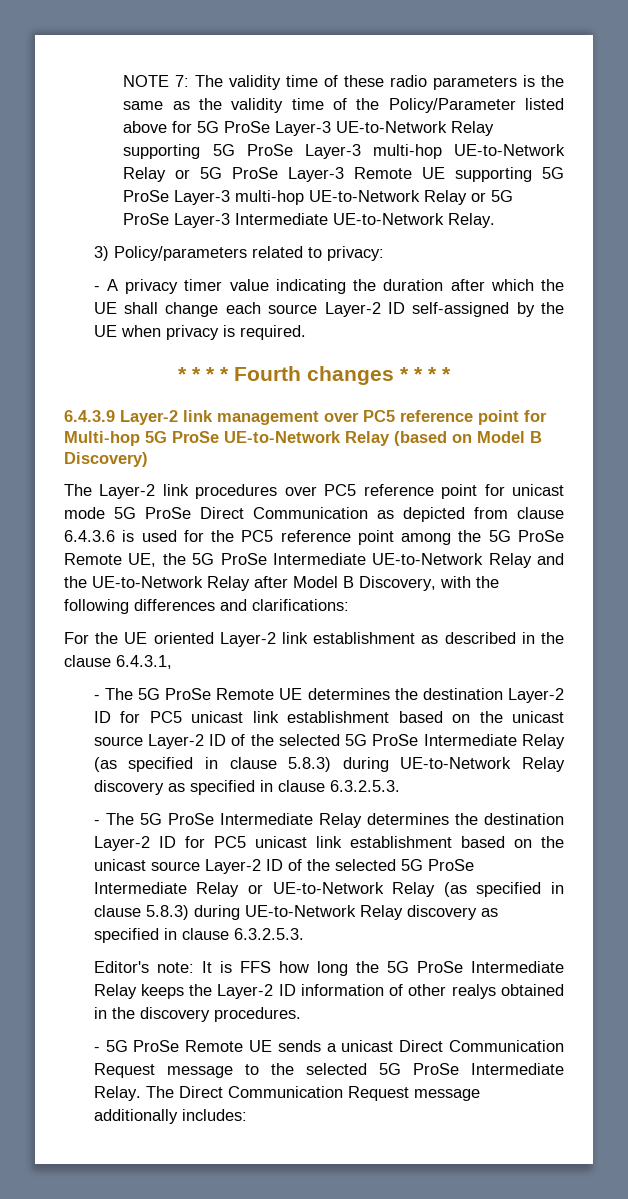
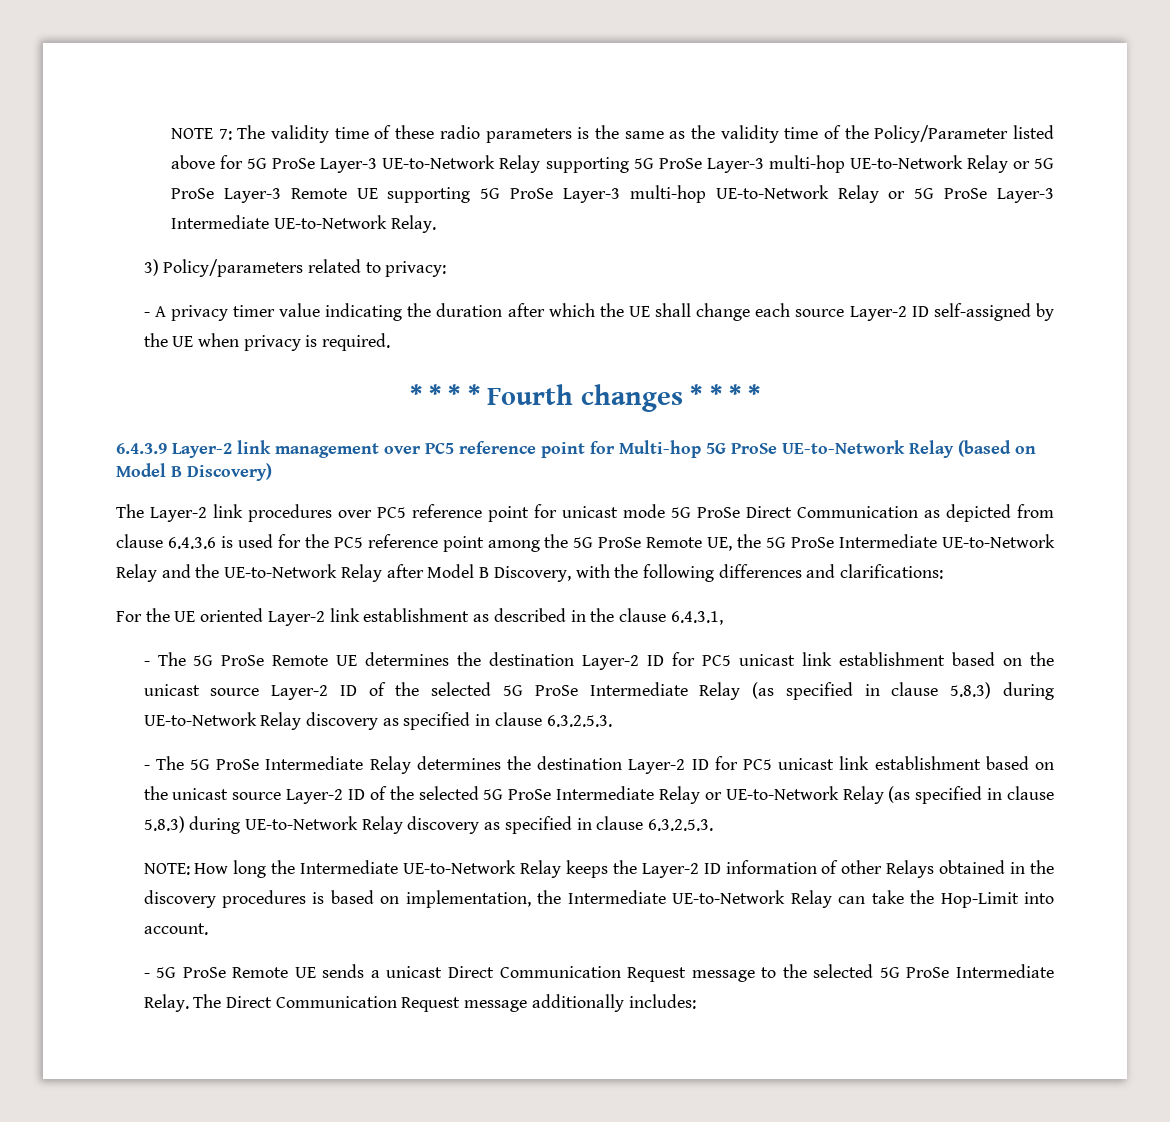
- Editor's note: It is FFS how long the 5G ProSe Intermediate Relay keeps the Layer-2 ID information of other realys obtained in the discovery procedures.
+ NOTE: How long the Intermediate UE-to-Network Relay keeps the Layer-2 ID information of other Relays obtained in the discovery procedures is based on implementation, the Intermediate UE-to-Network Relay can take the Hop-Limit into account.

